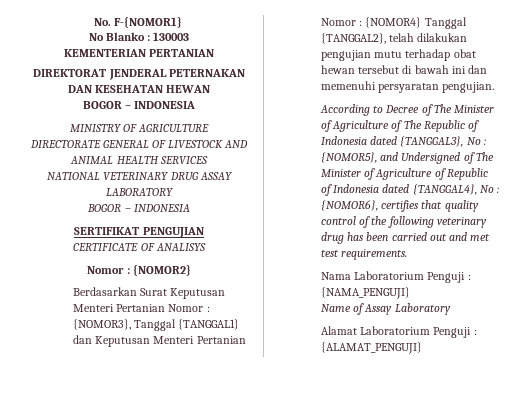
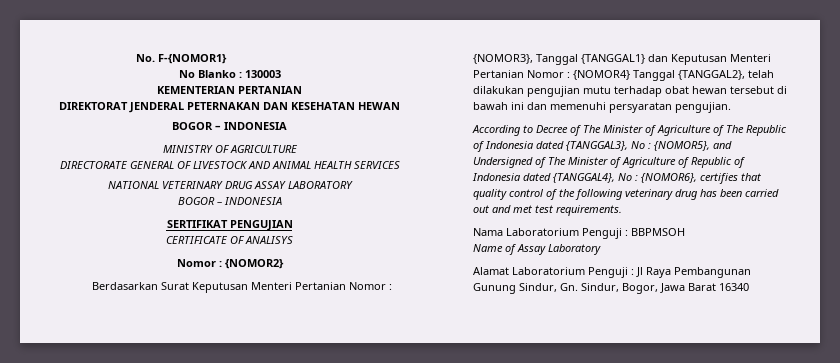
- Nama Laboratorium Penguji : {NAMA_PENGUJI}
+ Nama Laboratorium Penguji : BBPMSOH
- Alamat Laboratorium Penguji : {ALAMAT_PENGUJI}
+ Alamat Laboratorium Penguji : Jl Raya Pembangunan Gunung Sindur, Gn. Sindur, Bogor, Jawa Barat 16340

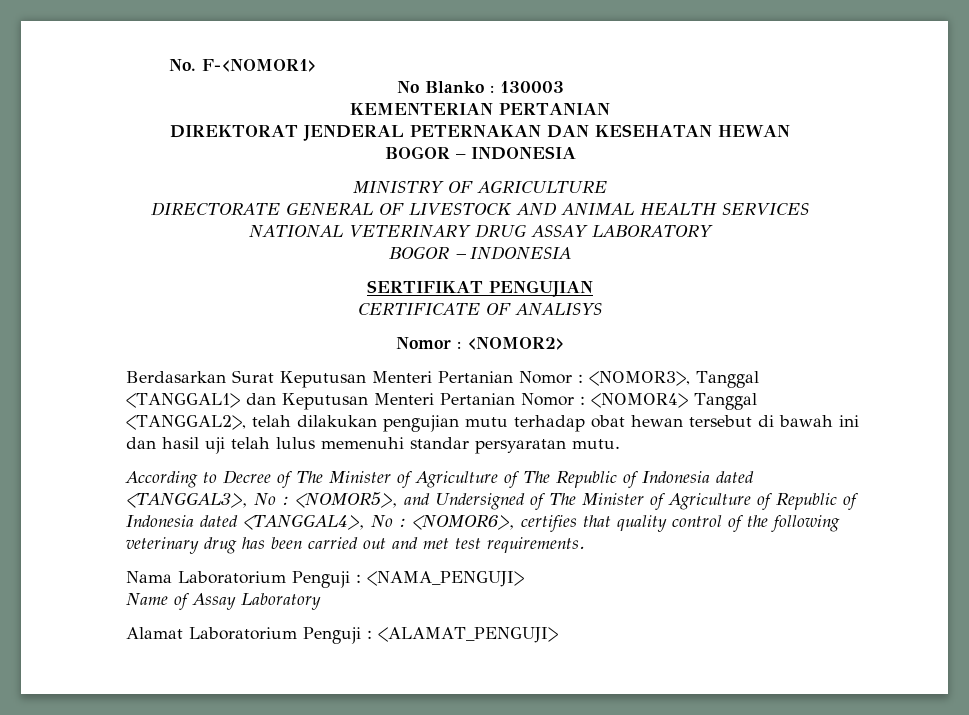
- No. F-{NOMOR1}
+ No. F-<NOMOR1>
- Nomor : {NOMOR2}
+ Nomor : <NOMOR2>
- Berdasarkan Surat Keputusan Menteri Pertanian Nomor : {NOMOR3}, Tanggal {TANGGAL1} dan Keputusan Menteri Pertanian Nomor : {NOMOR4} Tanggal {TANGGAL2}, telah dilakukan pengujian mutu terhadap obat hewan tersebut di bawah ini dan memenuhi persyaratan pengujian.
+ Berdasarkan Surat Keputusan Menteri Pertanian Nomor : <NOMOR3>, Tanggal <TANGGAL1> dan Keputusan Menteri Pertanian Nomor : <NOMOR4> Tanggal <TANGGAL2>, telah dilakukan pengujian mutu terhadap obat hewan tersebut di bawah ini dan hasil uji telah lulus memenuhi standar persyaratan mutu.
- According to Decree of The Minister of Agriculture of The Republic of Indonesia dated {TANGGAL3}, No : {NOMOR5}, and Undersigned of The Minister of Agriculture of Republic of Indonesia dated {TANGGAL4}, No : {NOMOR6}, certifies that quality control of the following veterinary drug has been carried out and met test requirements.
+ According to Decree of The Minister of Agriculture of The Republic of Indonesia dated <TANGGAL3>, No : <NOMOR5>, and Undersigned of The Minister of Agriculture of Republic of Indonesia dated <TANGGAL4>, No : <NOMOR6>, certifies that quality control of the following veterinary drug has been carried out and met test requirements.
- Nama Laboratorium Penguji : BBPMSOH
+ Nama Laboratorium Penguji : <NAMA_PENGUJI>
- Alamat Laboratorium Penguji : Jl Raya Pembangunan Gunung Sindur, Gn. Sindur, Bogor, Jawa Barat 16340
+ Alamat Laboratorium Penguji : <ALAMAT_PENGUJI>

